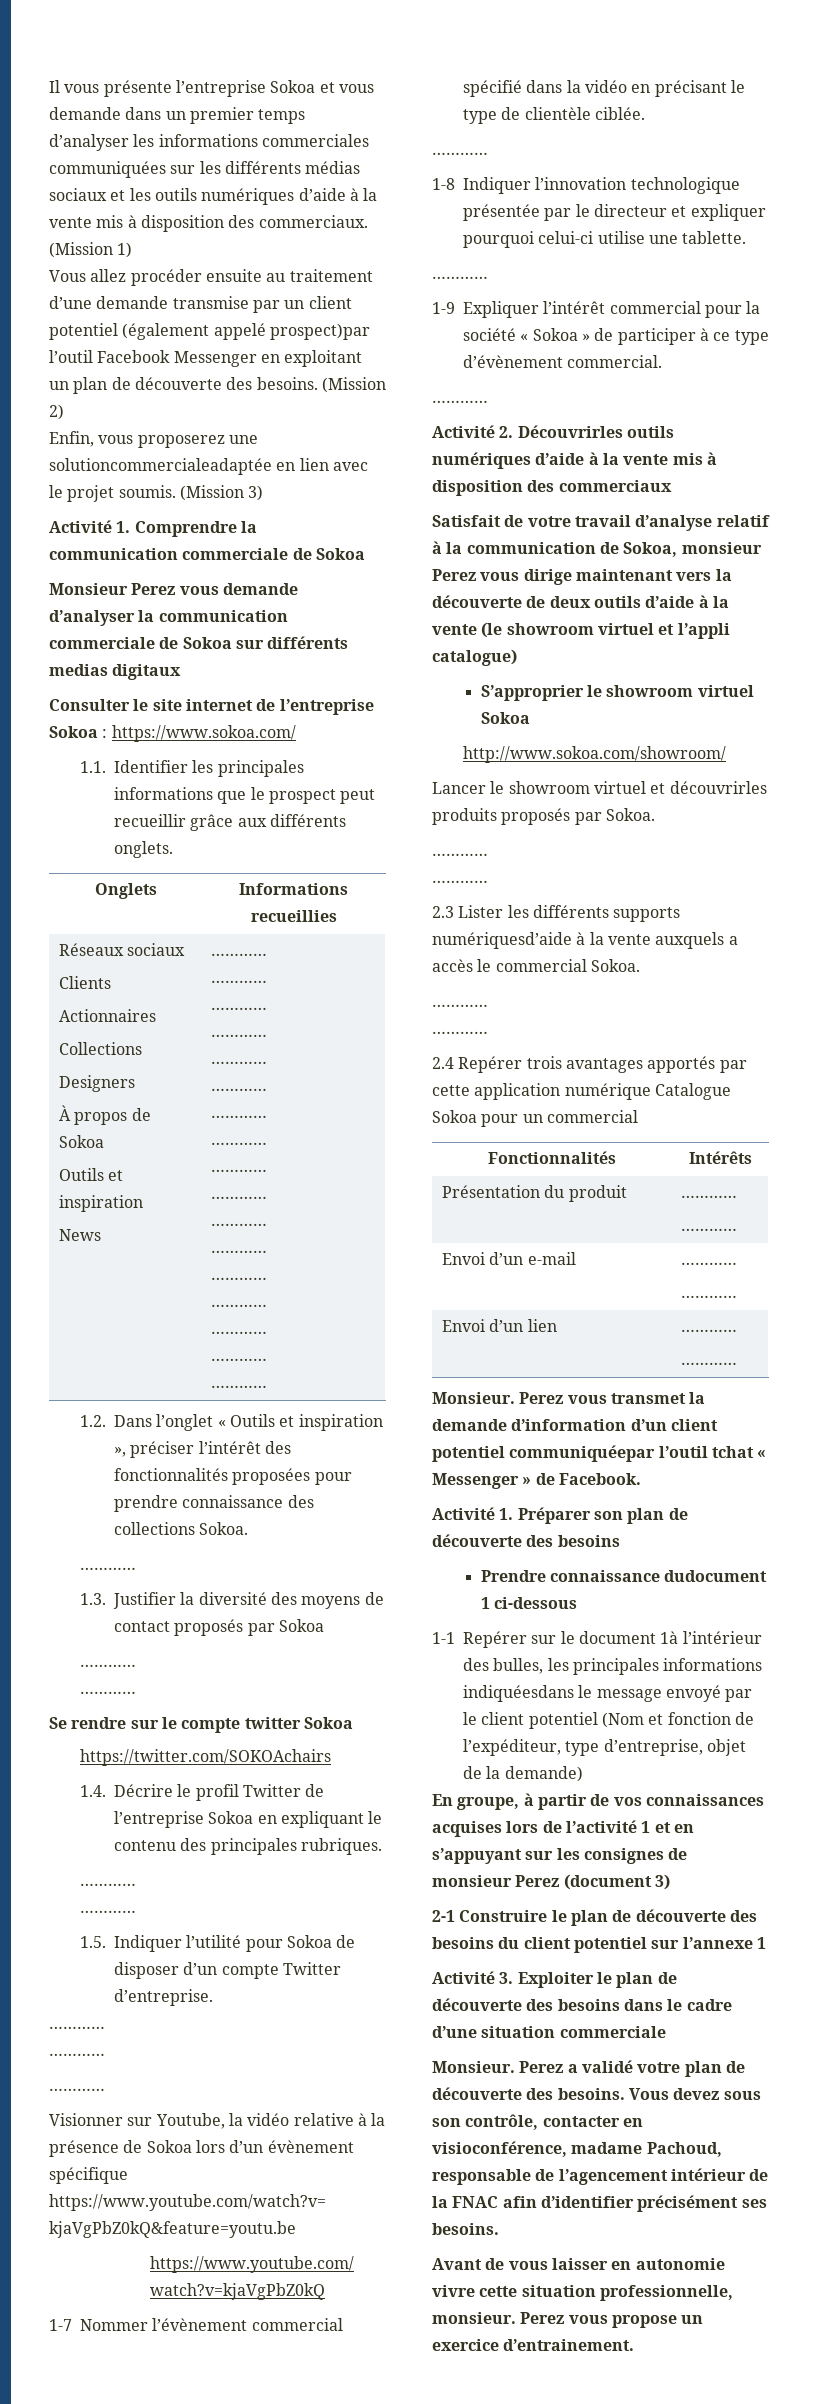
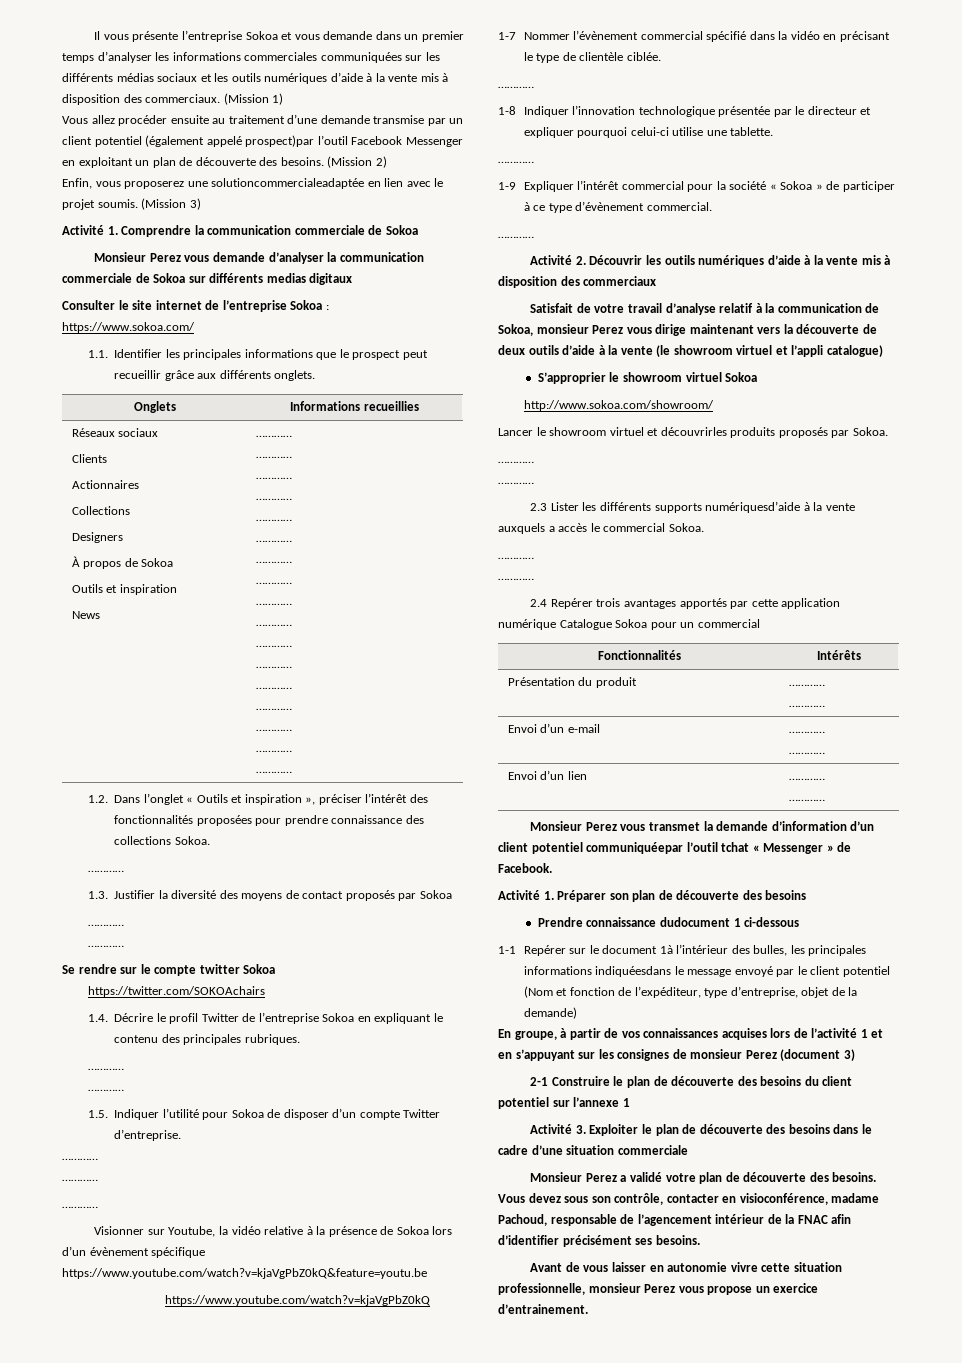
- Activité 2. Découvrirles outils numériques d’aide à la vente mis à disposition des commerciaux
+ Activité 2. Découvrir les outils numériques d’aide à la vente mis à disposition des commerciaux
- Monsieur. Perez vous transmet la demande d’information d’un client potentiel communiquéepar l’outil tchat « Messenger » de Facebook.
+ Monsieur Perez vous transmet la demande d’information d’un client potentiel communiquéepar l’outil tchat « Messenger » de Facebook.
- Monsieur. Perez a validé votre plan de découverte des besoins.
+ Monsieur Perez a validé votre plan de découverte des besoins.
- Avant de vous laisser en autonomie vivre cette situation professionnelle, monsieur. Perez vous propose un exercice d’entrainement.
+ Avant de vous laisser en autonomie vivre cette situation professionnelle, monsieur Perez vous propose un exercice d’entrainement.

